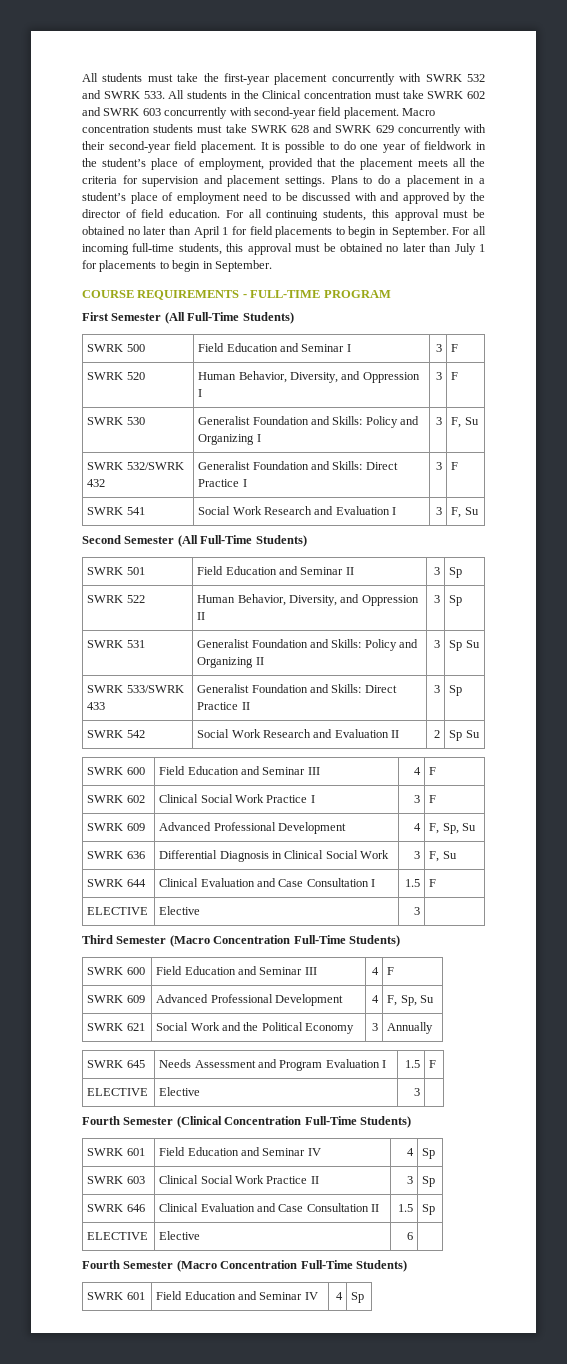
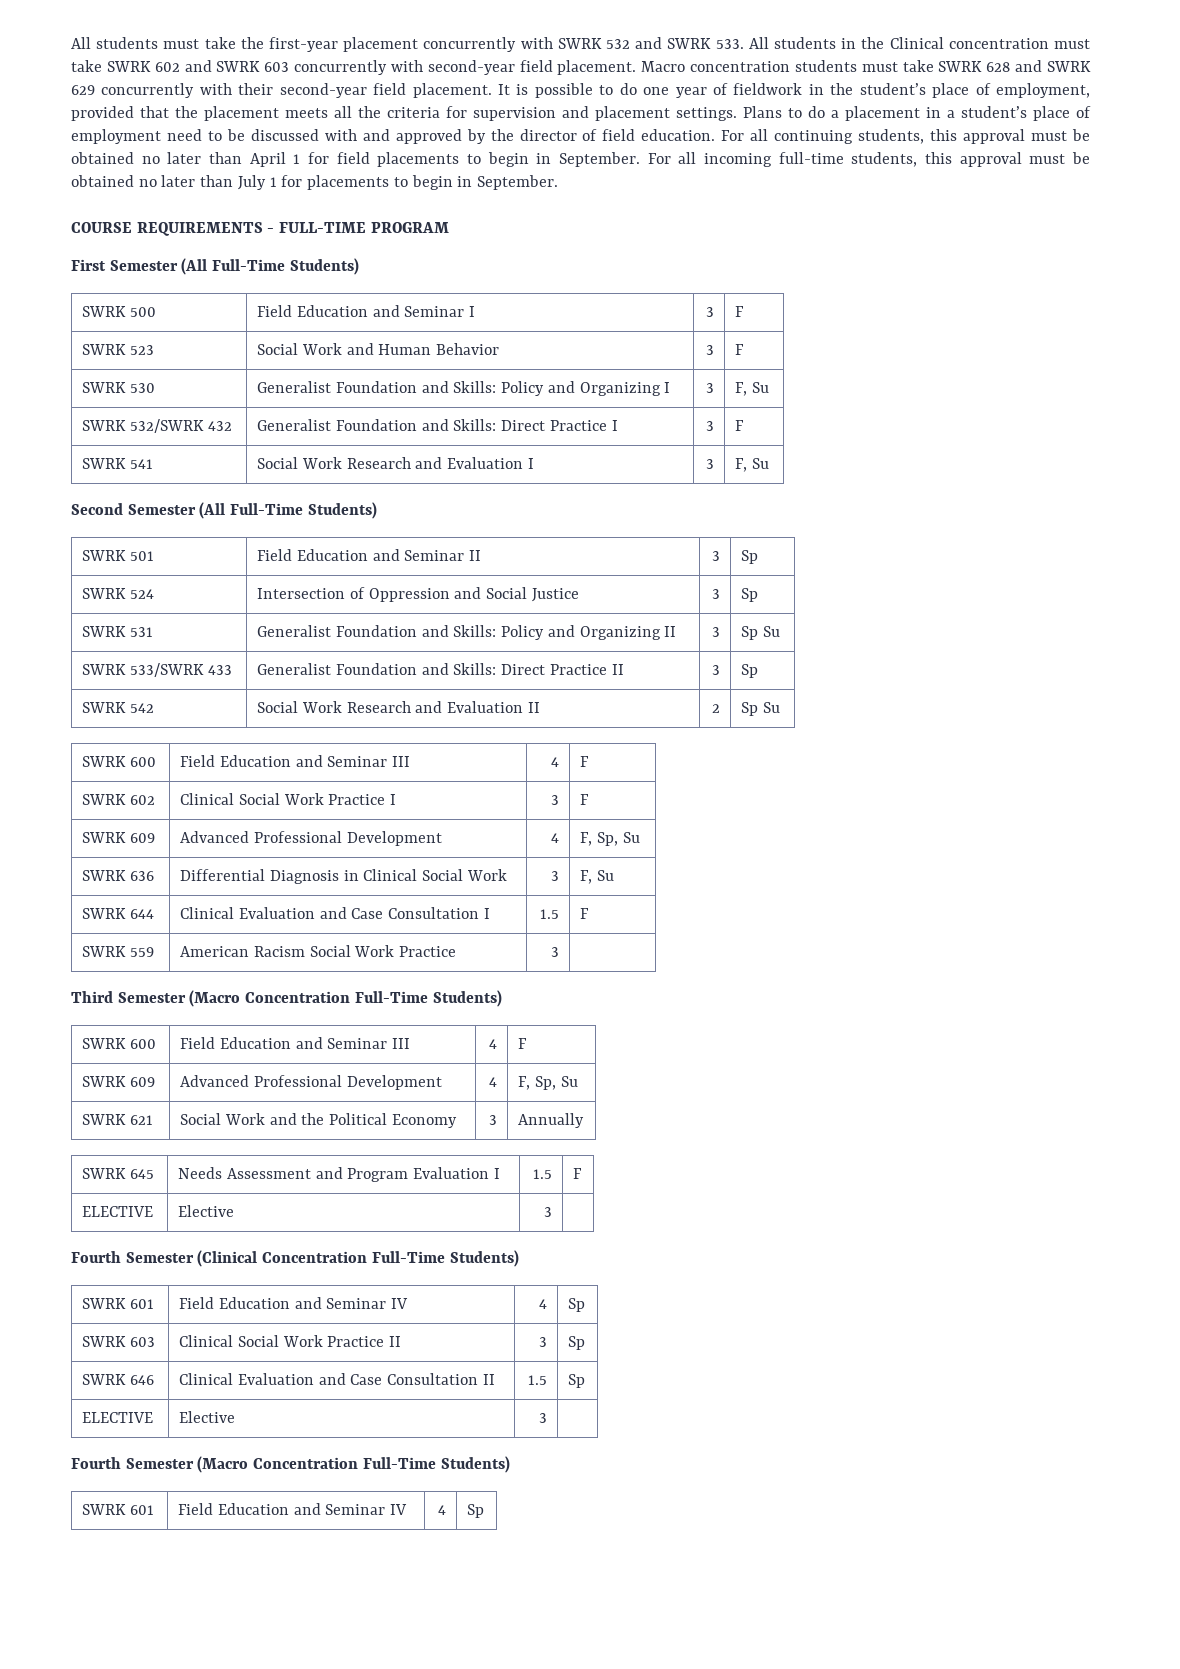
- SWRK 520 | Human Behavior, Diversity, and Oppression I | 3 | F
+ SWRK 523 | Social Work and Human Behavior | 3 | F
- SWRK 522 | Human Behavior, Diversity, and Oppression II | 3 | Sp
+ SWRK 524 | Intersection of Oppression and Social Justice | 3 | Sp
  SWRK 644 | Clinical Evaluation and Case Consultation I | 1.5 | F
- ELECTIVE | Elective | 3 |
+ SWRK 559 | American Racism Social Work Practice | 3 |
  SWRK 646 | Clinical Evaluation and Case Consultation II | 1.5 | Sp
- ELECTIVE | Elective | 6 |
+ ELECTIVE | Elective | 3 |

